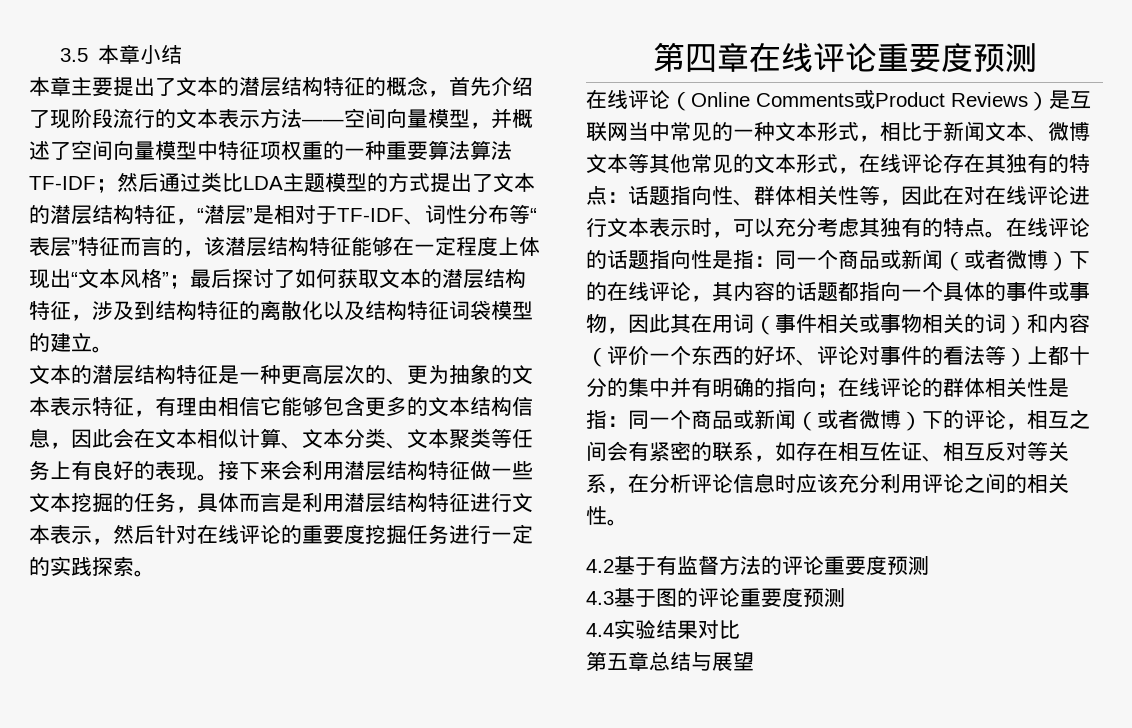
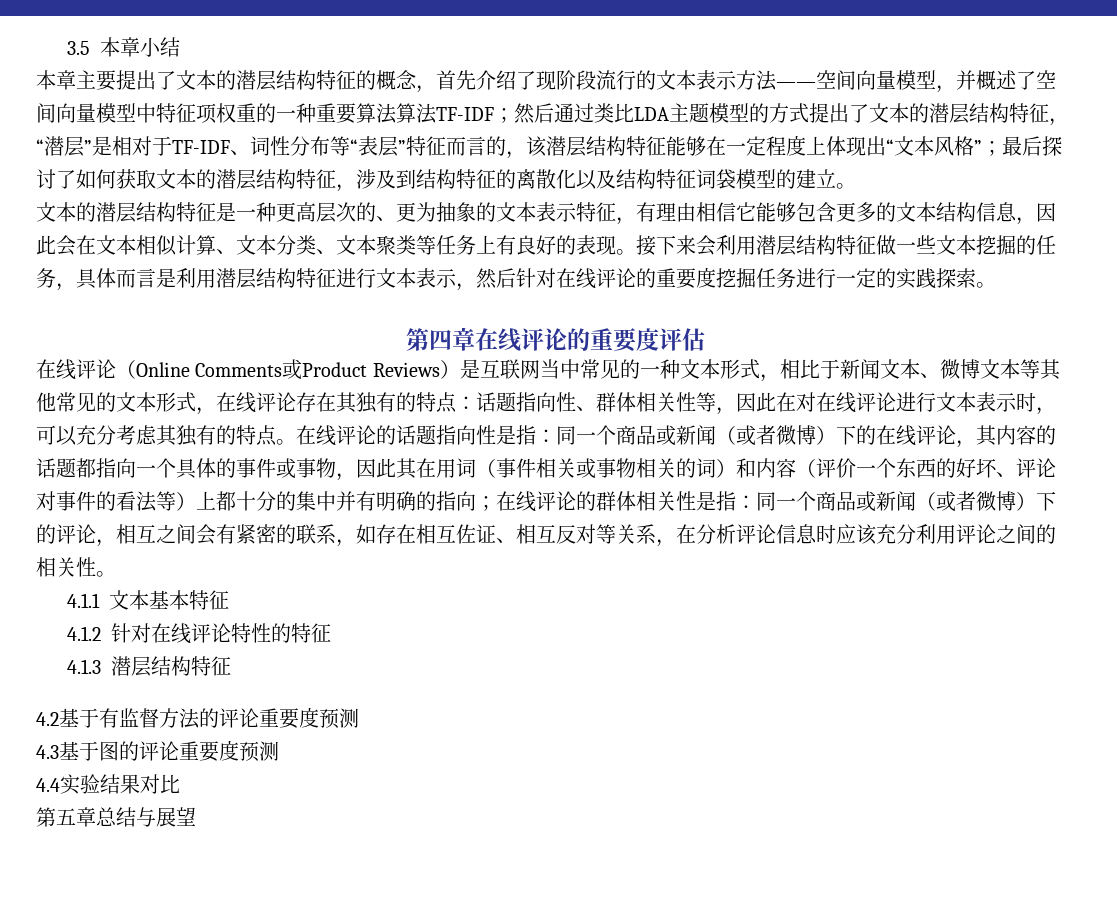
- 第四章在线评论重要度预测
+ 第四章在线评论的重要度评估
+ 4.1.1文本基本特征
+ 4.1.2针对在线评论特性的特征
+ 4.1.3潜层结构特征

